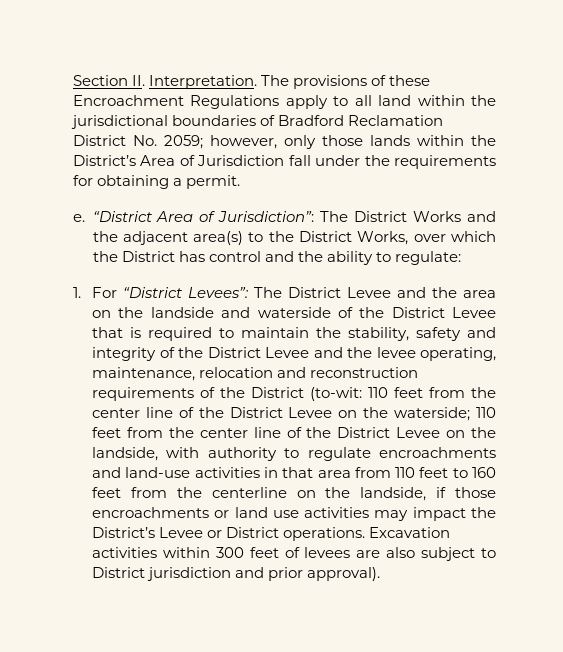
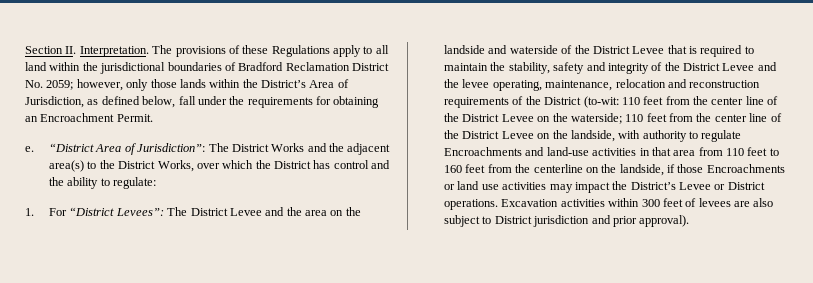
- The provisions of these Encroachment Regulations apply to all land within the jurisdictional boundaries of Bradford Reclamation District No. 2059; however, only those lands within the District’s Area of Jurisdiction fall under the requirements for obtaining a permit.
+ The provisions of these Regulations apply to all land within the jurisdictional boundaries of Bradford Reclamation District No. 2059; however, only those lands within the District’s Area of Jurisdiction, as defined below, fall under the requirements for obtaining an Encroachment Permit.
- 110 feet from the center line of the District Levee on the landside, with authority to regulate encroachments and land-use activities in that area from 110 feet to 160 feet from the centerline on the landside, if those encroachments or land use activities may impact the District’s Levee or District operations.
+ 110 feet from the center line of the District Levee on the landside, with authority to regulate Encroachments and land-use activities in that area from 110 feet to 160 feet from the centerline on the landside, if those Encroachments or land use activities may impact the District’s Levee or District operations.

